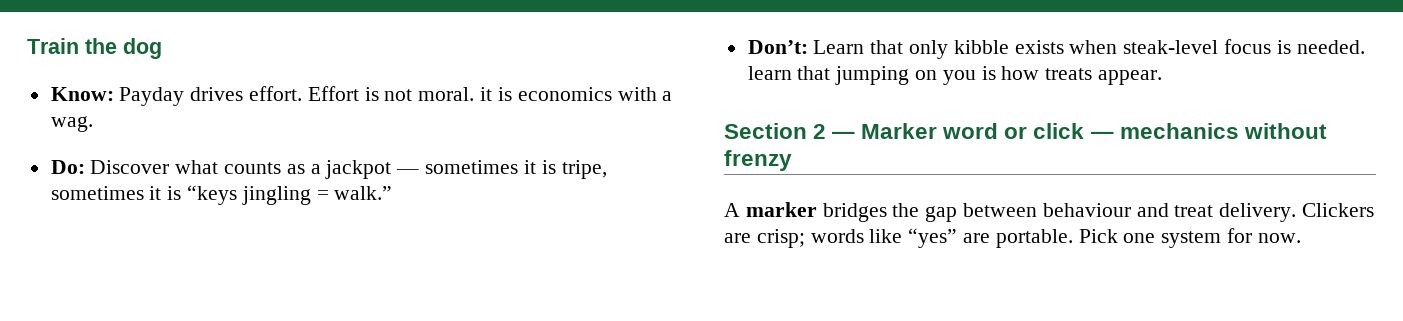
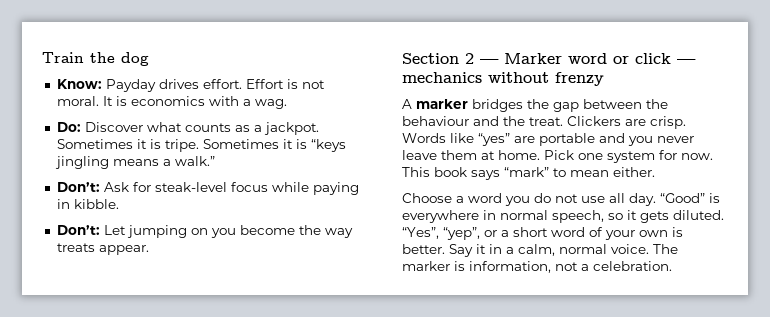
- Effort is not moral. it is economics with a wag.
+ Effort is not moral. It is economics with a wag.
- Do: Discover what counts as a jackpot — sometimes it is tripe, sometimes it is “keys jingling = walk.”
+ Do: Discover what counts as a jackpot. Sometimes it is tripe. Sometimes it is “keys jingling means a walk.”
- Don’t: Learn that only kibble exists when steak-level focus is needed. learn that jumping on you is how treats appear.
+ Don’t: Ask for steak-level focus while paying in kibble.
+ Don’t: Let jumping on you become the way treats appear.
- A marker bridges the gap between behaviour and treat delivery. Clickers are crisp; words like “yes” are portable.
+ A marker bridges the gap between the behaviour and the treat. Clickers are crisp. Words like “yes” are portable and you never leave them at home.
+ This book says “mark” to mean either.
+ Choose a word you do not use all day. “Good” is everywhere in normal speech, so it gets diluted. “Yes”, “yep”, or a short word of your own is better. Say it in a calm, normal voice. The marker is information, not a celebration.

